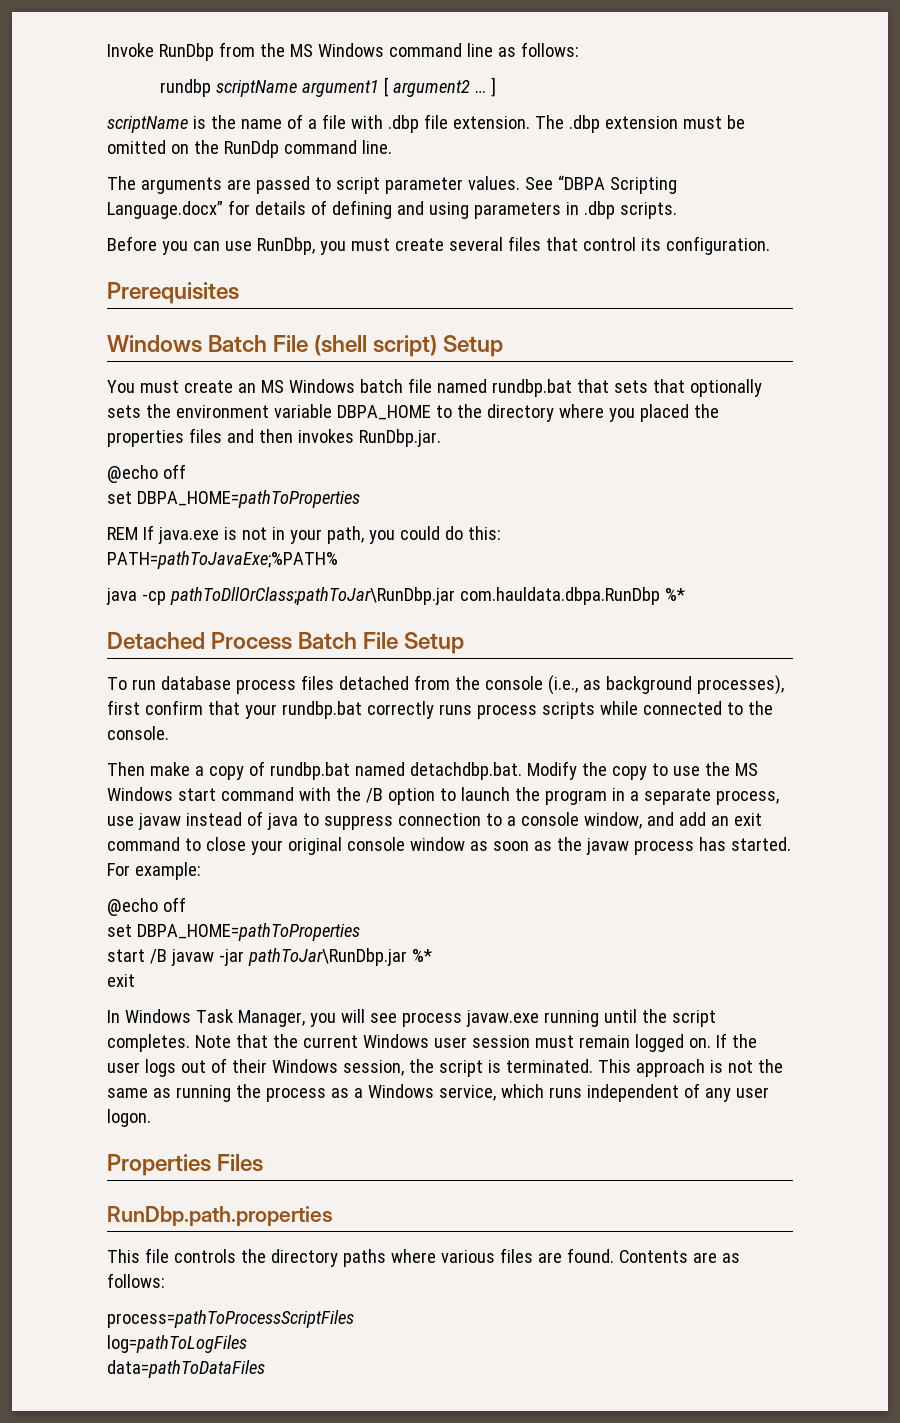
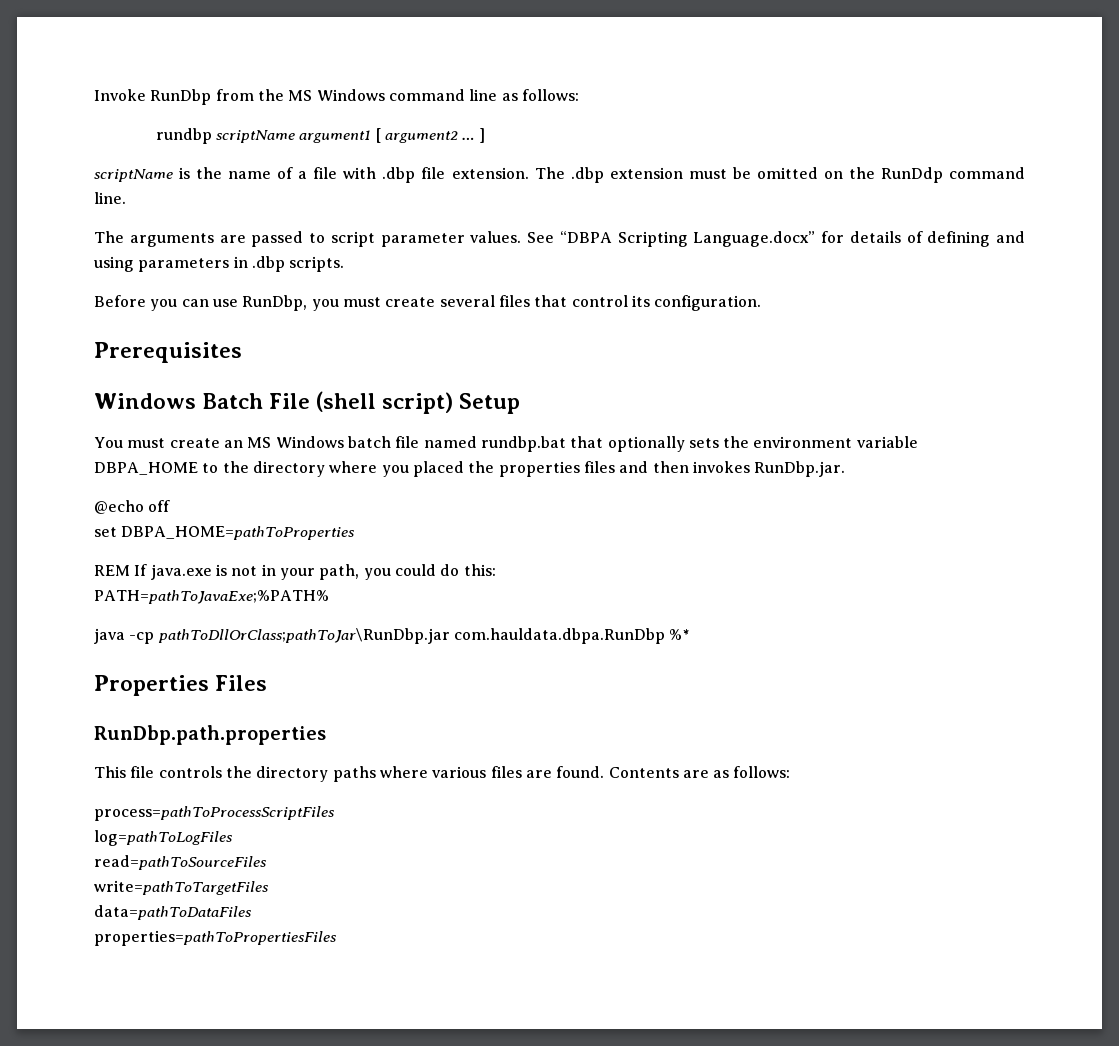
- You must create an MS Windows batch file named rundbp.bat that sets that optionally sets the environment variable DBPA_HOME to the directory where you placed the properties files and then invokes RunDbp.jar.
+ You must create an MS Windows batch file named rundbp.bat that optionally sets the environment variable DBPA_HOME to the directory where you placed the properties files and then invokes RunDbp.jar.
- Detached Process Batch File Setup
- To run database process files detached from the console (i.e., as background processes), first confirm that your rundbp.bat correctly runs process scripts while connected to the console.
- Then make a copy of rundbp.bat named detachdbp.bat. Modify the copy to use the MS Windows start command with the /B option to launch the program in a separate process, use javaw instead of java to suppress connection to a console window, and add an exit command to close your original console window as soon as the javaw process has started. For example:
- @echo off
- set DBPA_HOME=pathToProperties
- start /B javaw -jar pathToJar\RunDbp.jar %*
- exit
- In Windows Task Manager, you will see process javaw.exe running until the script completes. Note that the current Windows user session must remain logged on. If the user logs out of their Windows session, the script is terminated. This approach is not the same as running the process as a Windows service, which runs independent of any user logon.
+ read=pathToSourceFiles
+ write=pathToTargetFiles
+ properties=pathToPropertiesFiles

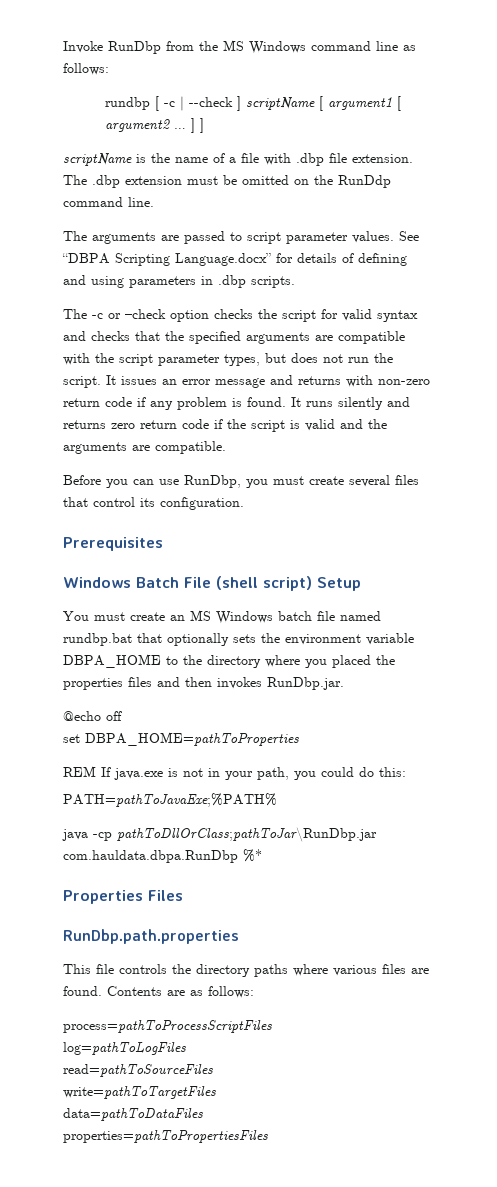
- rundbp scriptName argument1 [ argument2 … ]
+ rundbp [ -c | --check ] scriptName [ argument1 [ argument2 … ] ]
+ The -c or –check option checks the script for valid syntax and checks that the specified arguments are compatible with the script parameter types, but does not run the script. It issues an error message and returns with non-zero return code if any problem is found. It runs silently and returns zero return code if the script is valid and the arguments are compatible.

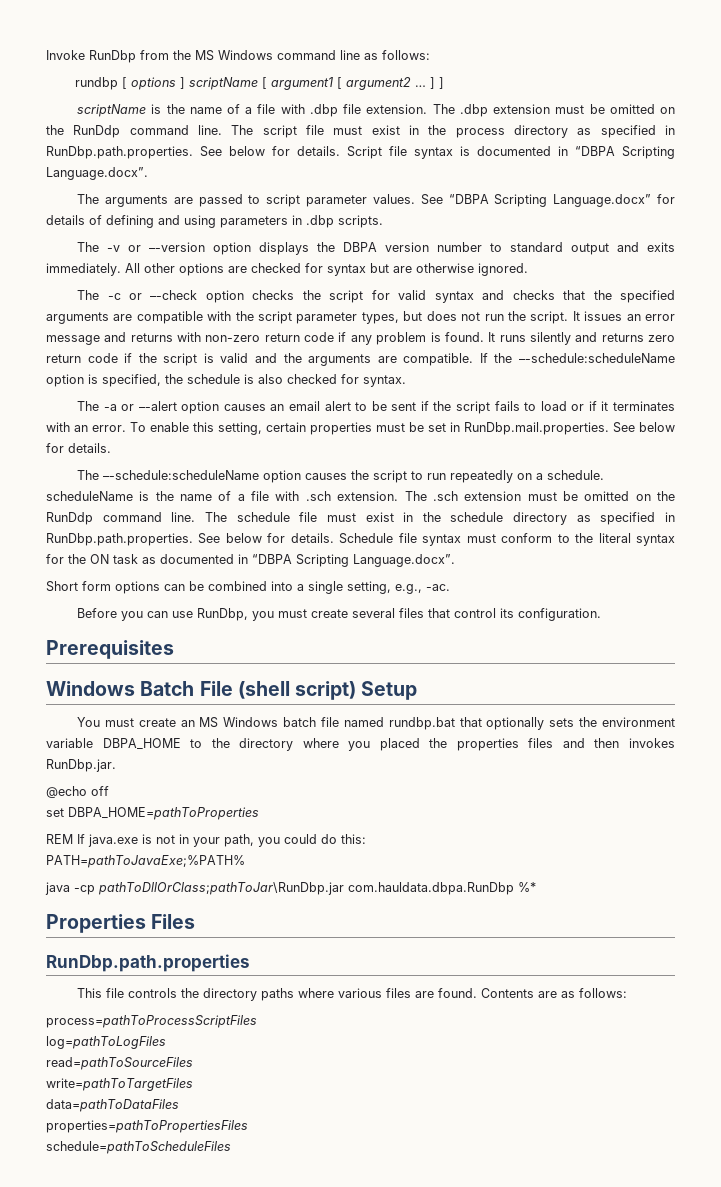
- rundbp [ -c | --check ] scriptName [ argument1 [ argument2 … ] ]
+ rundbp [ options ] scriptName [ argument1 [ argument2 … ] ]
+ The script file must exist in the process directory as specified in RunDbp.path.properties. See below for details. Script file syntax is documented in “DBPA Scripting Language.docx”.
+ The -v or –-version option displays the DBPA version number to standard output and exits immediately. All other options are checked for syntax but are otherwise ignored.
- The -c or –check option checks the script for valid syntax and checks that the specified arguments are compatible with the script parameter types, but does not run the script.
+ The -c or –-check option checks the script for valid syntax and checks that the specified arguments are compatible with the script parameter types, but does not run the script.
+ If the –-schedule:scheduleName option is specified, the schedule is also checked for syntax.
+ The -a or –-alert option causes an email alert to be sent if the script fails to load or if it terminates with an error. To enable this setting, certain properties must be set in RunDbp.mail.properties. See below for details.
+ The –-schedule:scheduleName option causes the script to run repeatedly on a schedule. scheduleName is the name of a file with .sch extension. The .sch extension must be omitted on the RunDdp command line. The schedule file must exist in the schedule directory as specified in RunDbp.path.properties. See below for details. Schedule file syntax must conform to the literal syntax for the ON task as documented in “DBPA Scripting Language.docx”.
+ Short form options can be combined into a single setting, e.g., -ac.
+ schedule=pathToScheduleFiles

